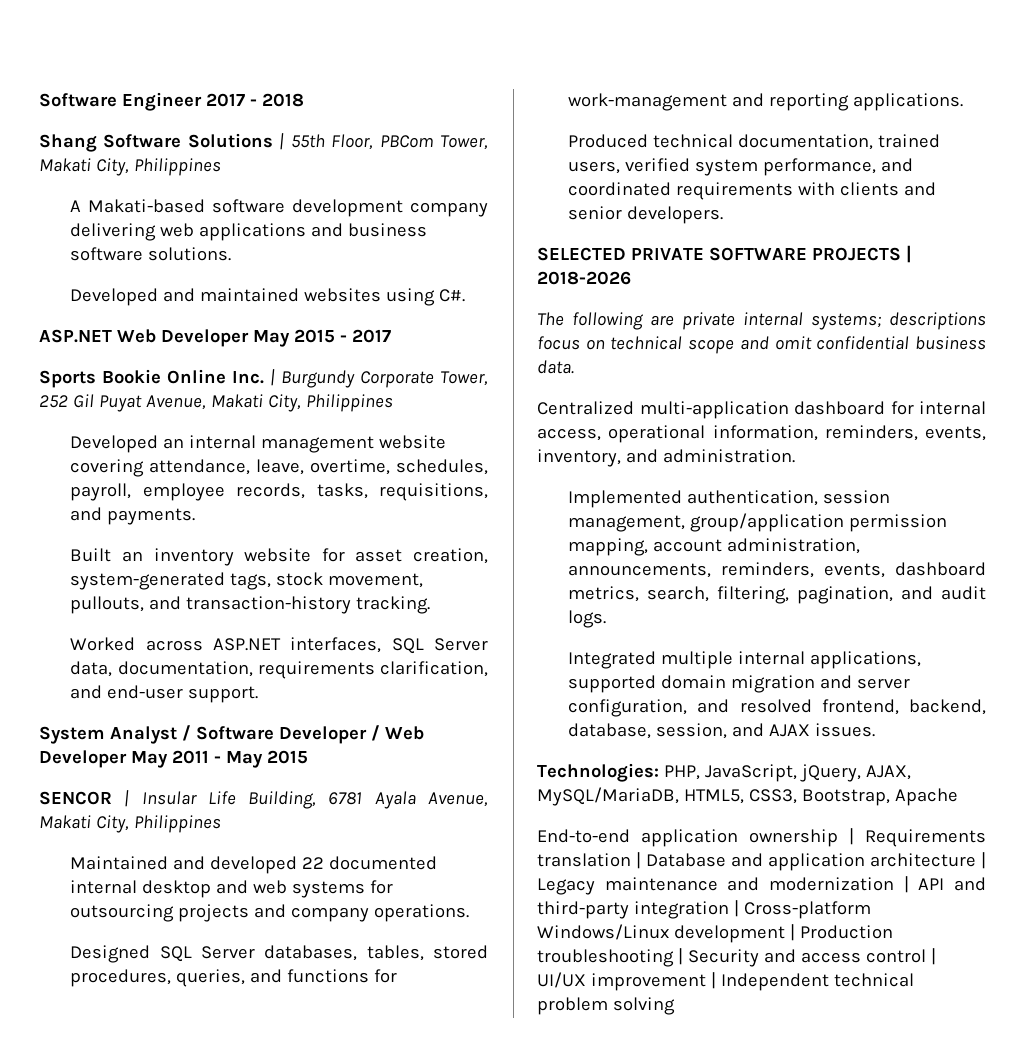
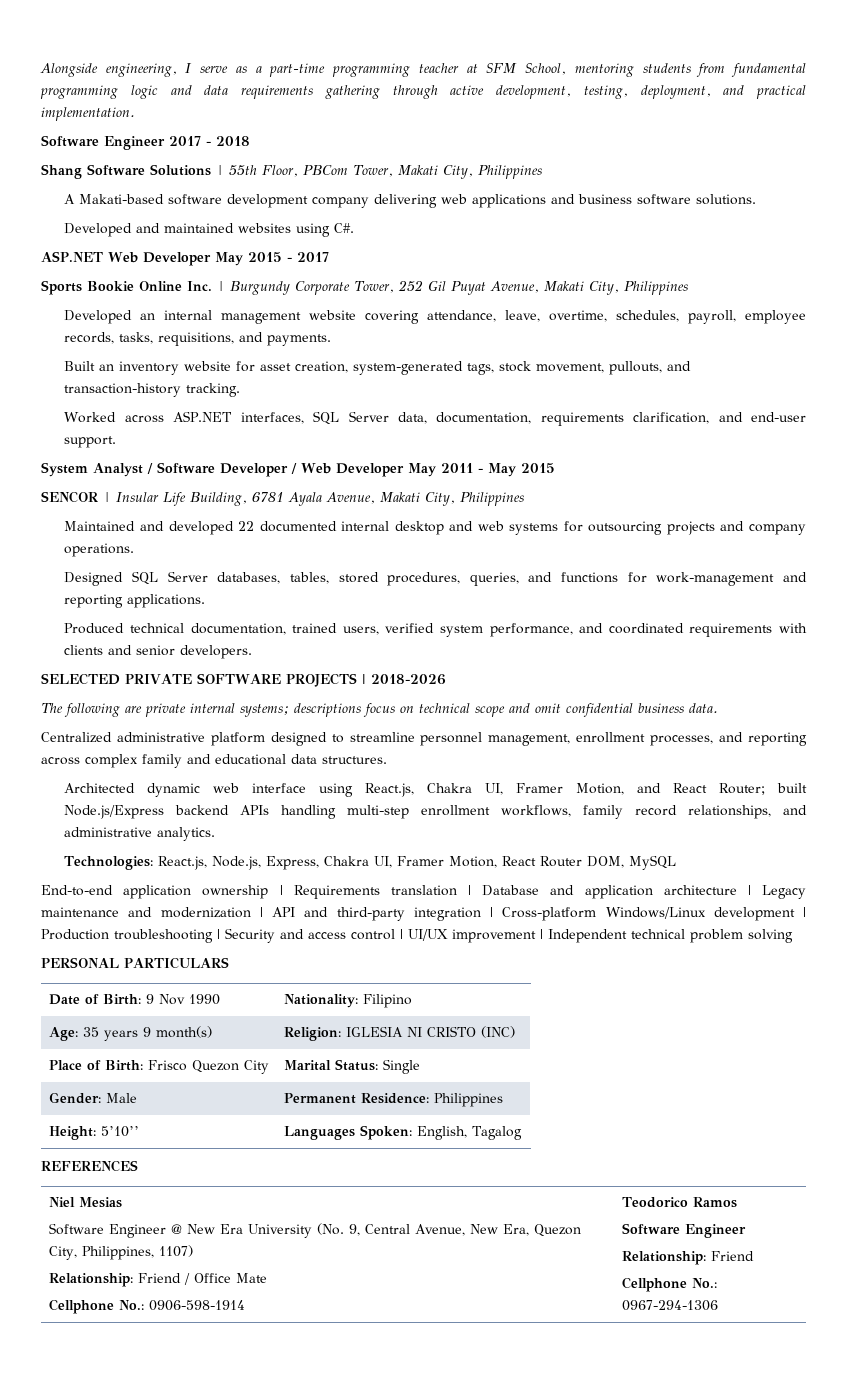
+ Alongside engineering, I serve as a part-time programming teacher at SFM School, mentoring students from fundamental programming logic and data requirements gathering through active development, testing, deployment, and practical implementation.
- Centralized multi-application dashboard for internal access, operational information, reminders, events, inventory, and administration.
- Implemented authentication, session management, group/application permission mapping, account administration, announcements, reminders, events, dashboard metrics, search, filtering, pagination, and audit logs.
- Integrated multiple internal applications, supported domain migration and server configuration, and resolved frontend, backend, database, session, and AJAX issues.
- Technologies: PHP, JavaScript, jQuery, AJAX, MySQL/MariaDB, HTML5, CSS3, Bootstrap, Apache
+ Centralized administrative platform designed to streamline personnel management, enrollment processes, and reporting across complex family and educational data structures.
+ Architected dynamic web interface using React.js, Chakra UI, Framer Motion, and React Router; built Node.js/Express backend APIs handling multi-step enrollment workflows, family record relationships, and administrative analytics.
+ Technologies: React.js, Node.js, Express, Chakra UI, Framer Motion, React Router DOM, MySQL
+ PERSONAL PARTICULARS
+ Date of Birth: 9 Nov 1990 | Nationality: Filipino
+ Age: 35 years 9 month(s) | Religion: IGLESIA NI CRISTO (INC)
+ Place of Birth: Frisco Quezon City | Marital Status: Single
+ Gender: Male | Permanent Residence: Philippines
+ Height: 5’10’’ | Languages Spoken: English, Tagalog
+ REFERENCES
+ Niel Mesias
+ Software Engineer @ New Era University (No. 9, Central Avenue, New Era, Quezon City, Philippines, 1107)
+ Relationship: Friend / Office Mate
+ Cellphone No.: 0906-598-1914 | Teodorico Ramos
+ Software Engineer
+ Relationship: Friend
+ Cellphone No.: 0967-294-1306

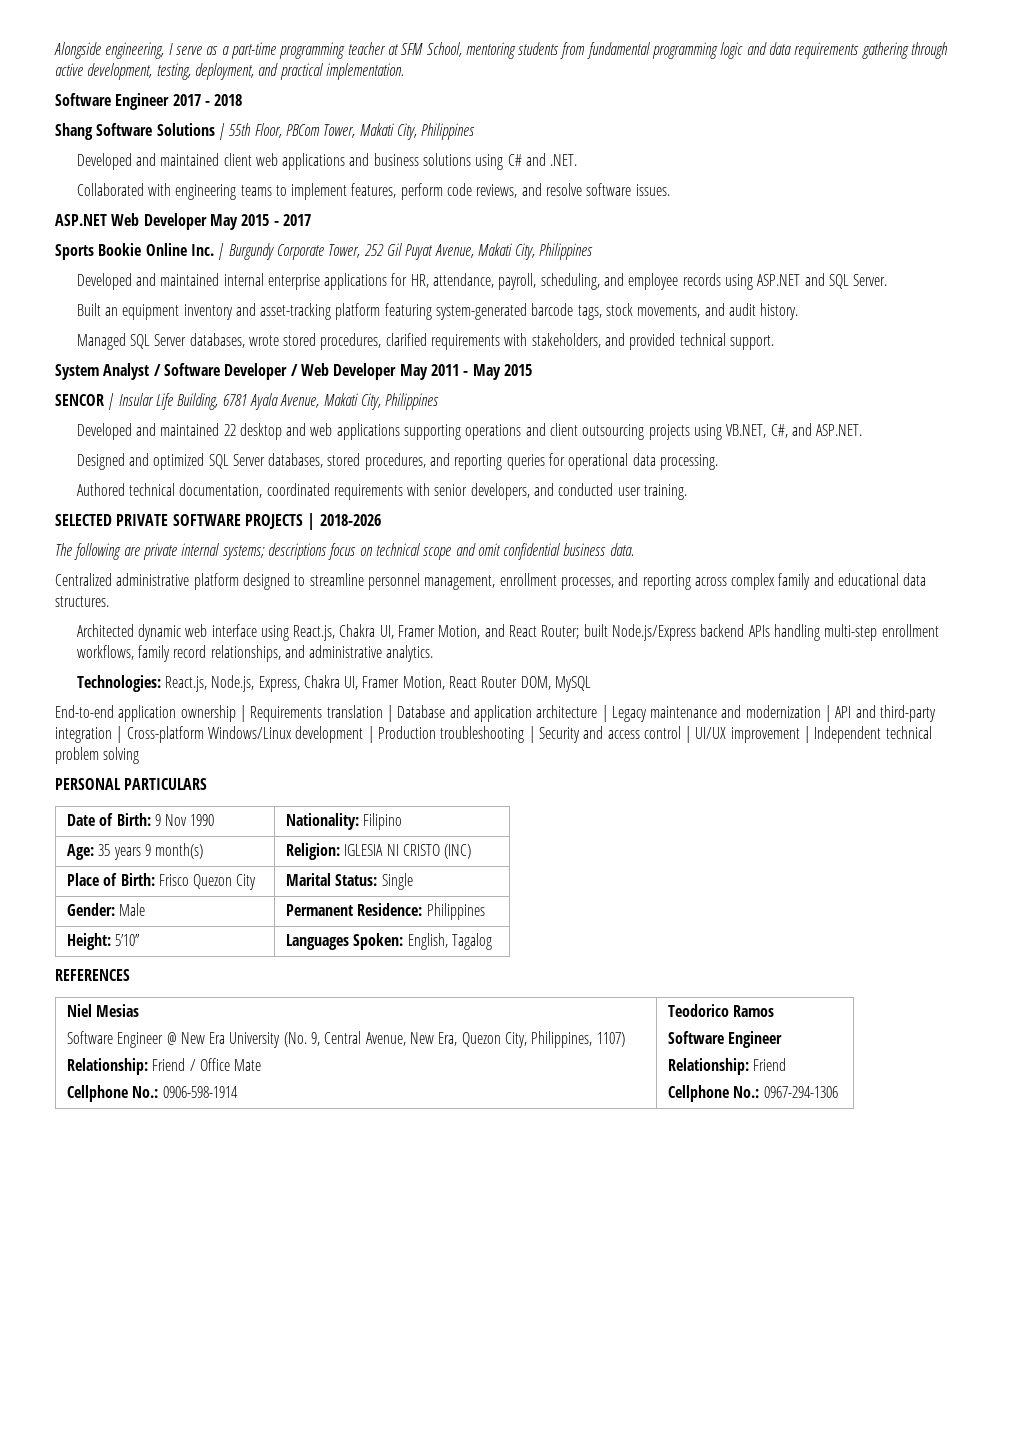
- A Makati-based software development company delivering web applications and business software solutions.
- Developed and maintained websites using C#.
+ Developed and maintained client web applications and business solutions using C# and .NET.
+ Collaborated with engineering teams to implement features, perform code reviews, and resolve software issues.
- Developed an internal management website covering attendance, leave, overtime, schedules, payroll, employee records, tasks, requisitions, and payments.
- Built an inventory website for asset creation, system-generated tags, stock movement, pullouts, and transaction-history tracking.
- Worked across ASP.NET interfaces, SQL Server data, documentation, requirements clarification, and end-user support.
+ Developed and maintained internal enterprise applications for HR, attendance, payroll, scheduling, and employee records using ASP.NET and SQL Server.
+ Built an equipment inventory and asset-tracking platform featuring system-generated barcode tags, stock movements, and audit history.
+ Managed SQL Server databases, wrote stored procedures, clarified requirements with stakeholders, and provided technical support.
- Maintained and developed 22 documented internal desktop and web systems for outsourcing projects and company operations.
+ Developed and maintained 22 desktop and web applications supporting operations and client outsourcing projects using VB.NET, C#, and ASP.NET.
- Designed SQL Server databases, tables, stored procedures, queries, and functions for work-management and reporting applications.
- Produced technical documentation, trained users, verified system performance, and coordinated requirements with clients and senior developers.
+ Designed and optimized SQL Server databases, stored procedures, and reporting queries for operational data processing.
+ Authored technical documentation, coordinated requirements with senior developers, and conducted user training.

